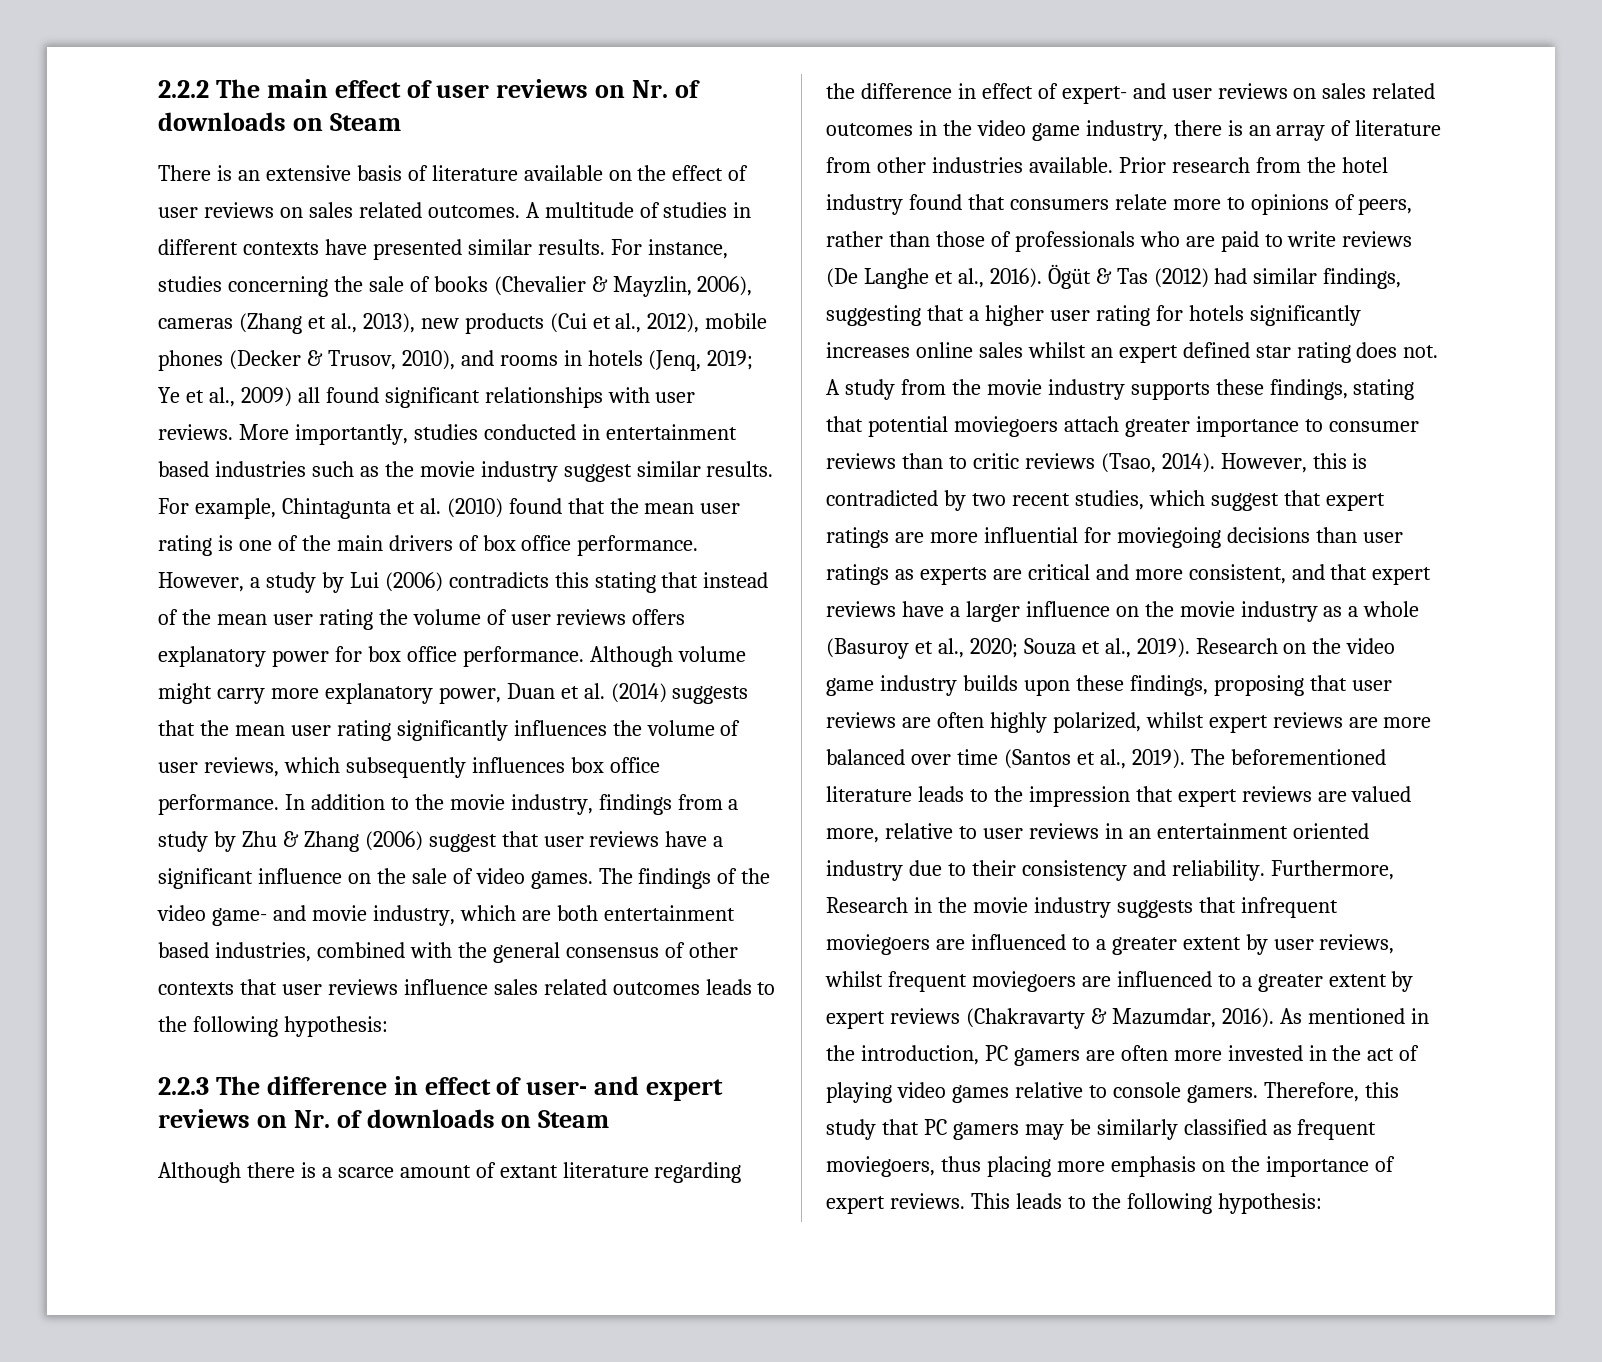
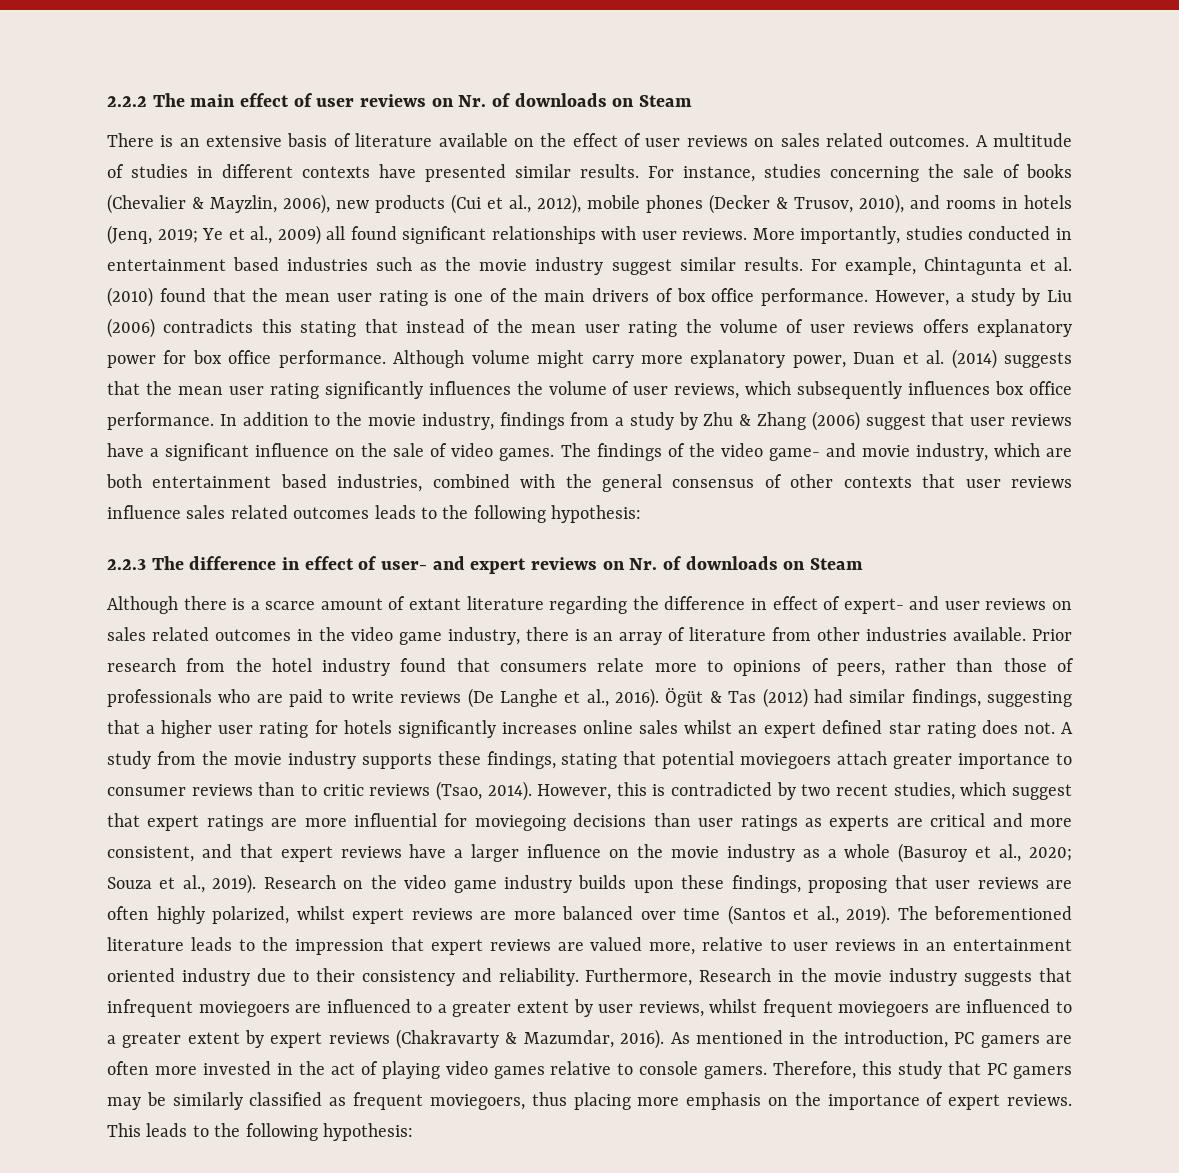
- For instance, studies concerning the sale of books (Chevalier & Mayzlin, 2006), cameras (Zhang et al., 2013), new products (Cui et al., 2012), mobile phones (Decker & Trusov, 2010), and rooms in hotels (Jenq, 2019; Ye et al., 2009) all found significant relationships with user reviews.
+ For instance, studies concerning the sale of books (Chevalier & Mayzlin, 2006), new products (Cui et al., 2012), mobile phones (Decker & Trusov, 2010), and rooms in hotels (Jenq, 2019; Ye et al., 2009) all found significant relationships with user reviews.
- However, a study by Lui (2006) contradicts this stating that instead of the mean user rating the volume of user reviews offers explanatory power for box office performance.
+ However, a study by Liu (2006) contradicts this stating that instead of the mean user rating the volume of user reviews offers explanatory power for box office performance.

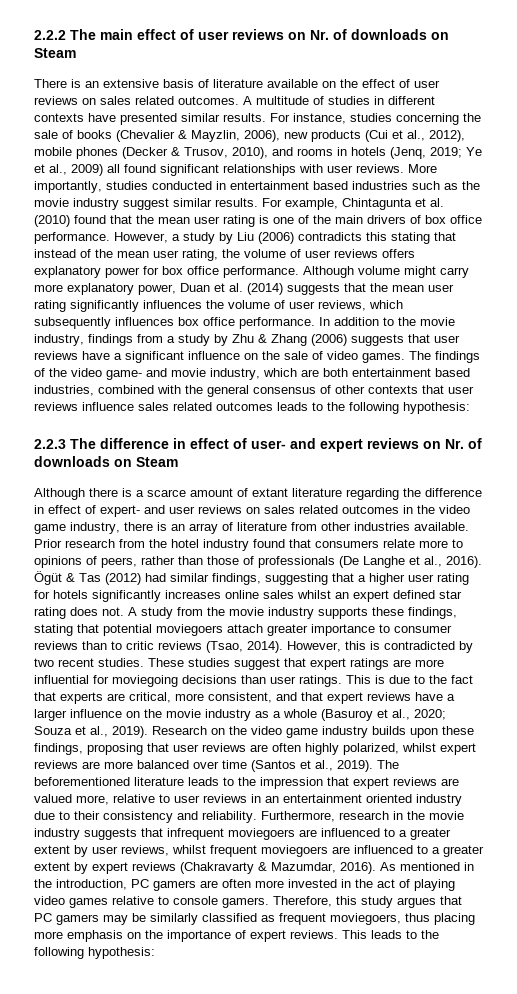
- However, a study by Liu (2006) contradicts this stating that instead of the mean user rating the volume of user reviews offers explanatory power for box office performance.
+ However, a study by Liu (2006) contradicts this stating that instead of the mean user rating, the volume of user reviews offers explanatory power for box office performance.
- In addition to the movie industry, findings from a study by Zhu & Zhang (2006) suggest that user reviews have a significant influence on the sale of video games.
+ In addition to the movie industry, findings from a study by Zhu & Zhang (2006) suggests that user reviews have a significant influence on the sale of video games.
- Prior research from the hotel industry found that consumers relate more to opinions of peers, rather than those of professionals who are paid to write reviews (De Langhe et al., 2016).
+ Prior research from the hotel industry found that consumers relate more to opinions of peers, rather than those of professionals (De Langhe et al., 2016).
- However, this is contradicted by two recent studies, which suggest that expert ratings are more influential for moviegoing decisions than user ratings as experts are critical and more consistent, and that expert reviews have a larger influence on the movie industry as a whole (Basuroy et al., 2020; Souza et al., 2019).
+ However, this is contradicted by two recent studies. These studies suggest that expert ratings are more influential for moviegoing decisions than user ratings. This is due to the fact that experts are critical, more consistent, and that expert reviews have a larger influence on the movie industry as a whole (Basuroy et al., 2020; Souza et al., 2019).
- Furthermore, Research in the movie industry suggests that infrequent moviegoers are influenced to a greater extent by user reviews, whilst frequent moviegoers are influenced to a greater extent by expert reviews (Chakravarty & Mazumdar, 2016).
+ Furthermore, research in the movie industry suggests that infrequent moviegoers are influenced to a greater extent by user reviews, whilst frequent moviegoers are influenced to a greater extent by expert reviews (Chakravarty & Mazumdar, 2016).
- Therefore, this study that PC gamers may be similarly classified as frequent moviegoers, thus placing more emphasis on the importance of expert reviews.
+ Therefore, this study argues that PC gamers may be similarly classified as frequent moviegoers, thus placing more emphasis on the importance of expert reviews.

